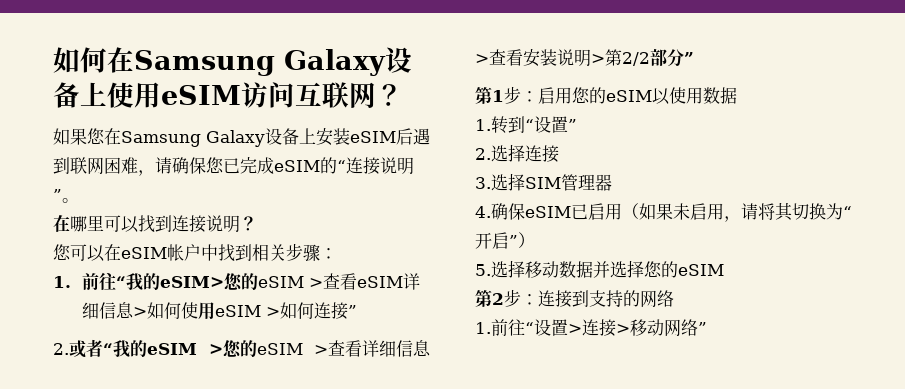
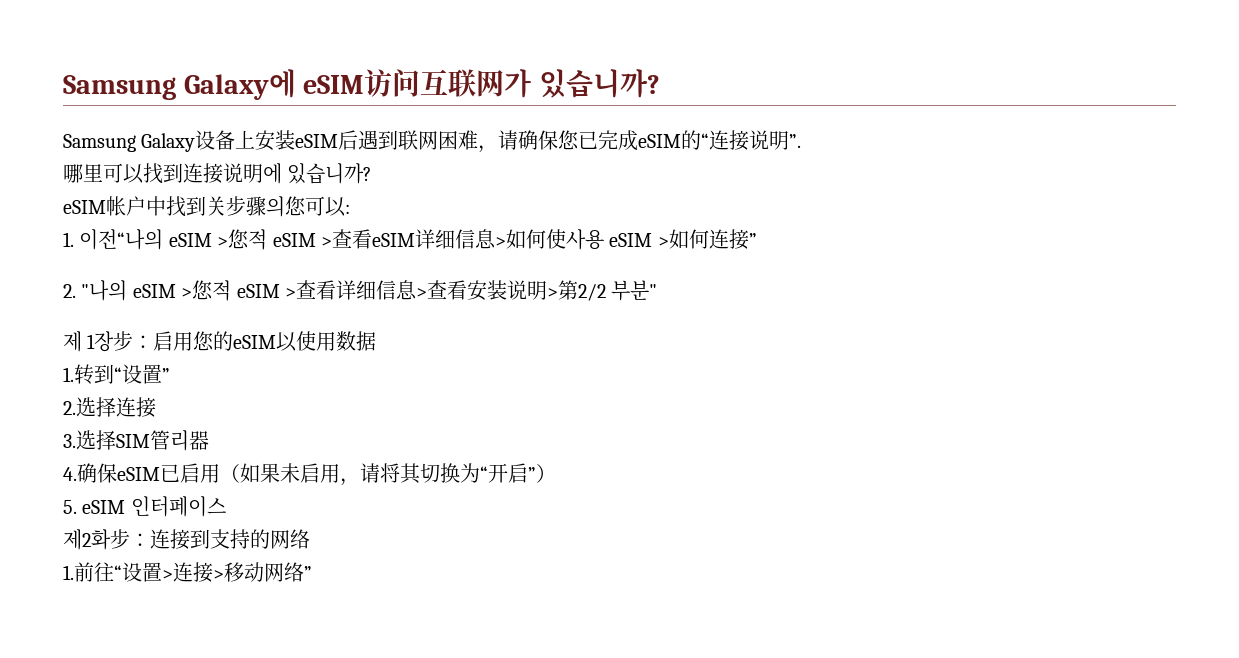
- 如何在Samsung Galaxy设备上使用eSIM访问互联网？
- 如果您在Samsung Galaxy设备上安装eSIM后遇到联网困难，请确保您已完成eSIM的“连接说明”。
- 在哪里可以找到连接说明？
- 您可以在eSIM帐户中找到相关步骤：
- 1.前往“我的eSIM>您的eSIM >查看eSIM详细信息>如何使用eSIM >如何连接”
+ Samsung Galaxy에 eSIM访问互联网가 있습니까?
+ Samsung Galaxy设备上安装eSIM后遇到联网困难，请确保您已完成eSIM的“连接说明”.
+ 哪里可以找到连接说明에 있습니까?
+ eSIM帐户中找到关步骤의您可以:
+ 1. 이전“나의 eSIM >您적 eSIM >查看eSIM详细信息>如何使사용 eSIM >如何连接”
- 2.或者“我的eSIM >您的eSIM >查看详细信息>查看安装说明>第2/2部分”
- 第1步：启用您的eSIM以使用数据
+ 2. "나의 eSIM >您적 eSIM >查看详细信息>查看安装说明>第2/2 부분"
+ 제 1장步：启用您的eSIM以使用数据
- 3.选择SIM管理器
+ 3.选择SIM管리器
- 5.选择移动数据并选择您的eSIM
- 第2步：连接到支持的网络
+ 5. eSIM 인터페이스
+ 제2화步：连接到支持的网络

